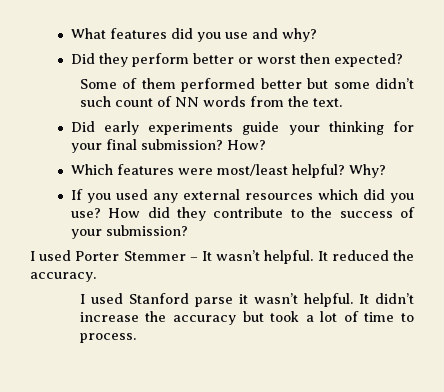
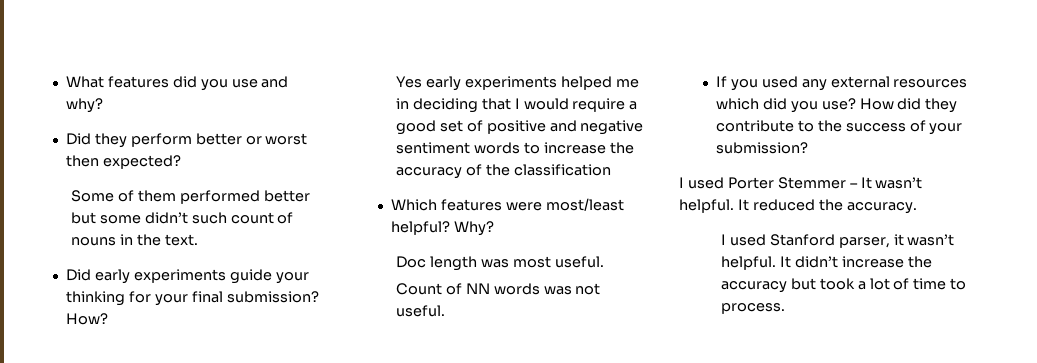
- Some of them performed better but some didn’t such count of NN words from the text.
+ Some of them performed better but some didn’t such count of nouns in the text.
+ Yes early experiments helped me in deciding that I would require a good set of positive and negative sentiment words to increase the accuracy of the classification
+ Doc length was most useful.
+ Count of NN words was not useful.
- I used Stanford parse it wasn’t helpful.
+ I used Stanford parser, it wasn’t helpful.

